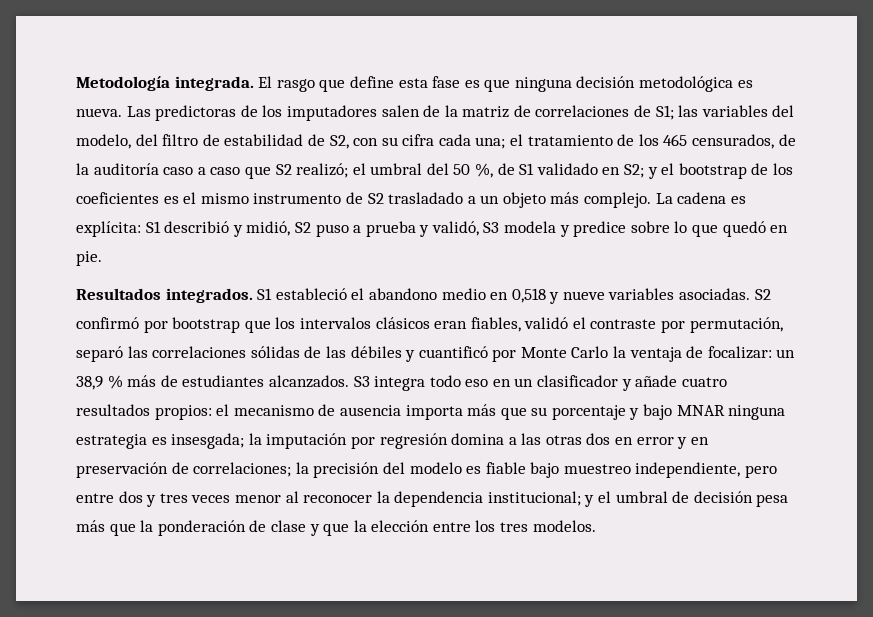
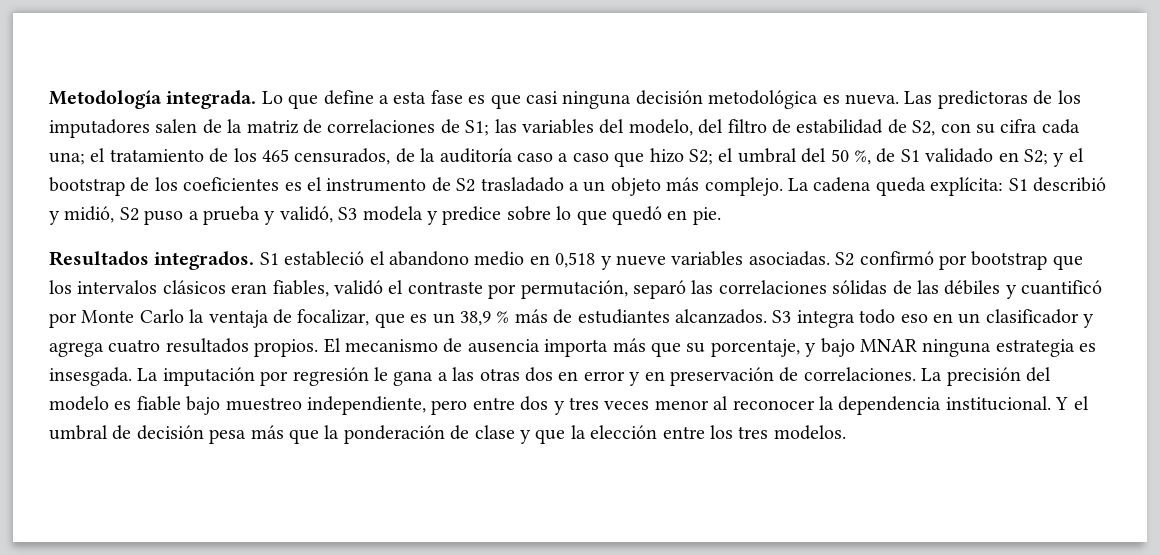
- El rasgo que define esta fase es que ninguna decisión metodológica es nueva.
+ Lo que define a esta fase es que casi ninguna decisión metodológica es nueva.
- el tratamiento de los 465 censurados, de la auditoría caso a caso que S2 realizó;
+ el tratamiento de los 465 censurados, de la auditoría caso a caso que hizo S2;
- y el bootstrap de los coeficientes es el mismo instrumento de S2 trasladado a un objeto más complejo.
+ y el bootstrap de los coeficientes es el instrumento de S2 trasladado a un objeto más complejo.
- La cadena es explícita: S1 describió y midió, S2 puso a prueba y validó, S3 modela y predice sobre lo que quedó en pie.
+ La cadena queda explícita: S1 describió y midió, S2 puso a prueba y validó, S3 modela y predice sobre lo que quedó en pie.
- S2 confirmó por bootstrap que los intervalos clásicos eran fiables, validó el contraste por permutación, separó las correlaciones sólidas de las débiles y cuantificó por Monte Carlo la ventaja de focalizar: un 38,9 % más de estudiantes alcanzados.
+ S2 confirmó por bootstrap que los intervalos clásicos eran fiables, validó el contraste por permutación, separó las correlaciones sólidas de las débiles y cuantificó por Monte Carlo la ventaja de focalizar, que es un 38,9 % más de estudiantes alcanzados.
- S3 integra todo eso en un clasificador y añade cuatro resultados propios: el mecanismo de ausencia importa más que su porcentaje y bajo MNAR ninguna estrategia es insesgada; la imputación por regresión domina a las otras dos en error y en preservación de correlaciones; la precisión del modelo es fiable bajo muestreo independiente, pero entre dos y tres veces menor al reconocer la dependencia institucional; y el umbral de decisión pesa más que la ponderación de clase y que la elección entre los tres modelos.
+ S3 integra todo eso en un clasificador y agrega cuatro resultados propios. El mecanismo de ausencia importa más que su porcentaje, y bajo MNAR ninguna estrategia es insesgada. La imputación por regresión le gana a las otras dos en error y en preservación de correlaciones. La precisión del modelo es fiable bajo muestreo independiente, pero entre dos y tres veces menor al reconocer la dependencia institucional. Y el umbral de decisión pesa más que la ponderación de clase y que la elección entre los tres modelos.

